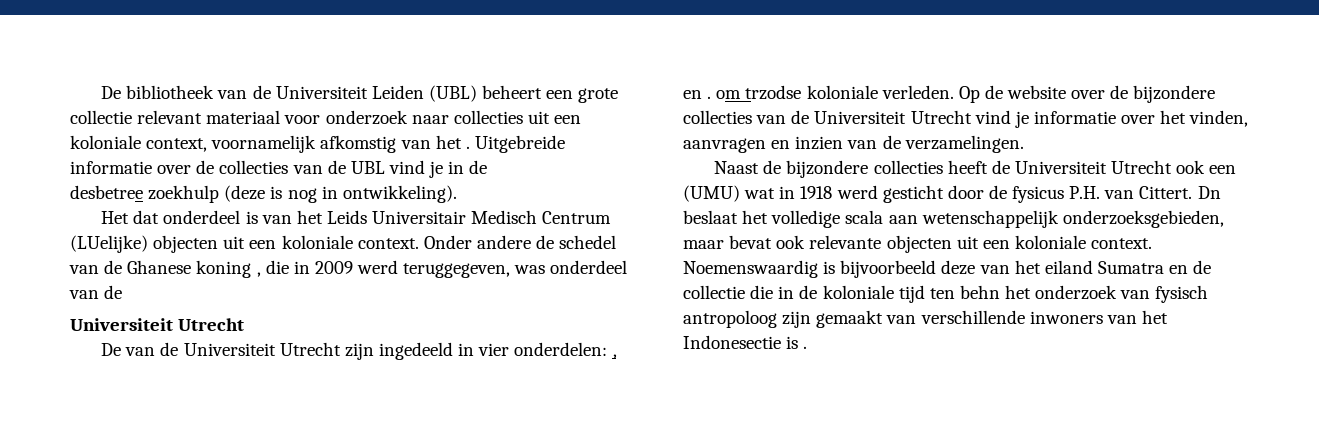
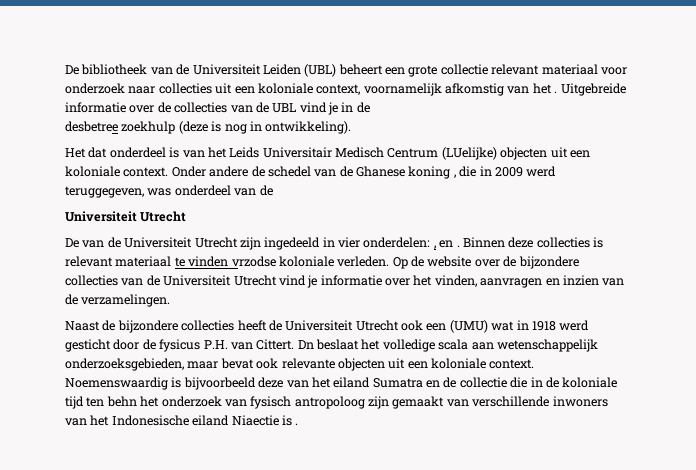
- De van de Universiteit Utrecht zijn ingedeeld in vier onderdelen: , en . om trzodse koloniale verleden.
+ De van de Universiteit Utrecht zijn ingedeeld in vier onderdelen: , en . Binnen deze collecties is relevant materiaal te vinden vrzodse koloniale verleden.
- Noemenswaardig is bijvoorbeeld deze van het eiland Sumatra en de collectie die in de koloniale tijd ten behn het onderzoek van fysisch antropoloog zijn gemaakt van verschillende inwoners van het Indonesectie is .
+ Noemenswaardig is bijvoorbeeld deze van het eiland Sumatra en de collectie die in de koloniale tijd ten behn het onderzoek van fysisch antropoloog zijn gemaakt van verschillende inwoners van het Indonesische eiland Niaectie is .

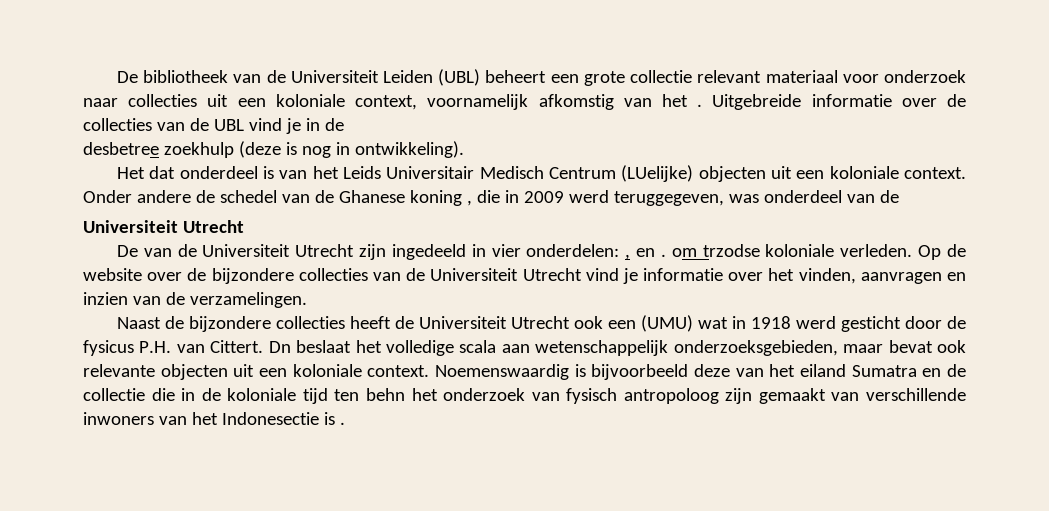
- De van de Universiteit Utrecht zijn ingedeeld in vier onderdelen: , en . Binnen deze collecties is relevant materiaal te vinden vrzodse koloniale verleden.
+ De van de Universiteit Utrecht zijn ingedeeld in vier onderdelen: , en . om trzodse koloniale verleden.
- Noemenswaardig is bijvoorbeeld deze van het eiland Sumatra en de collectie die in de koloniale tijd ten behn het onderzoek van fysisch antropoloog zijn gemaakt van verschillende inwoners van het Indonesische eiland Niaectie is .
+ Noemenswaardig is bijvoorbeeld deze van het eiland Sumatra en de collectie die in de koloniale tijd ten behn het onderzoek van fysisch antropoloog zijn gemaakt van verschillende inwoners van het Indonesectie is .

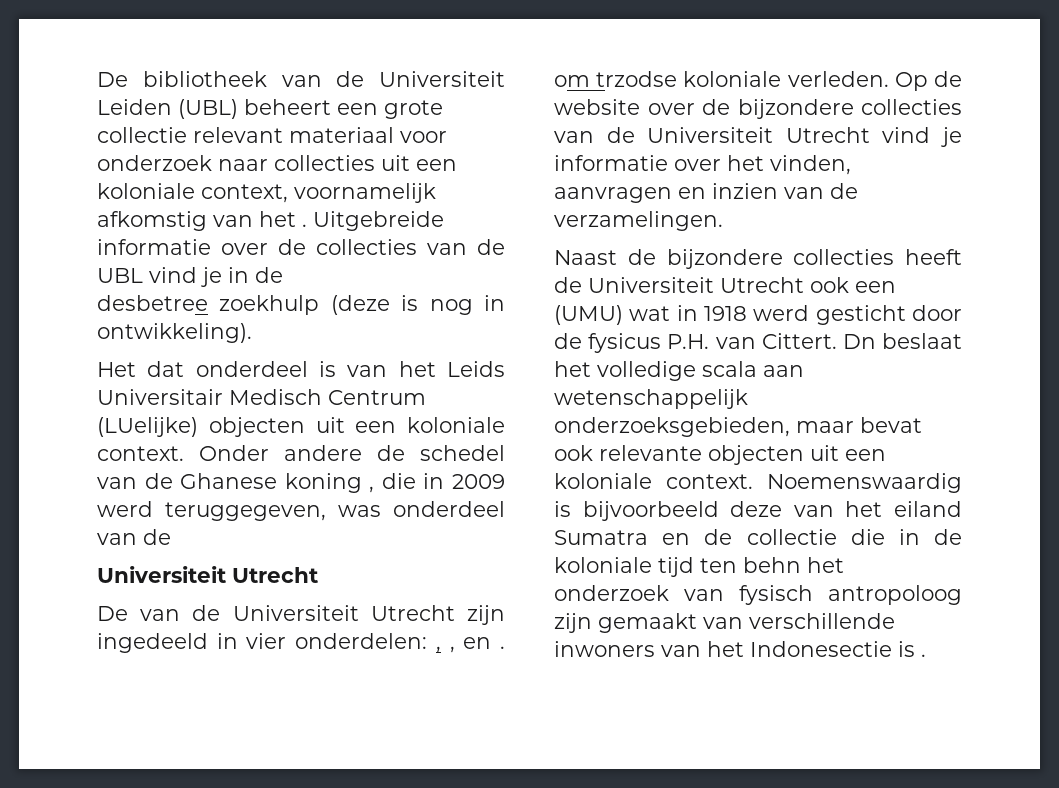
- De van de Universiteit Utrecht zijn ingedeeld in vier onderdelen: , en . om trzodse koloniale verleden.
+ De van de Universiteit Utrecht zijn ingedeeld in vier onderdelen: , , en . om trzodse koloniale verleden.

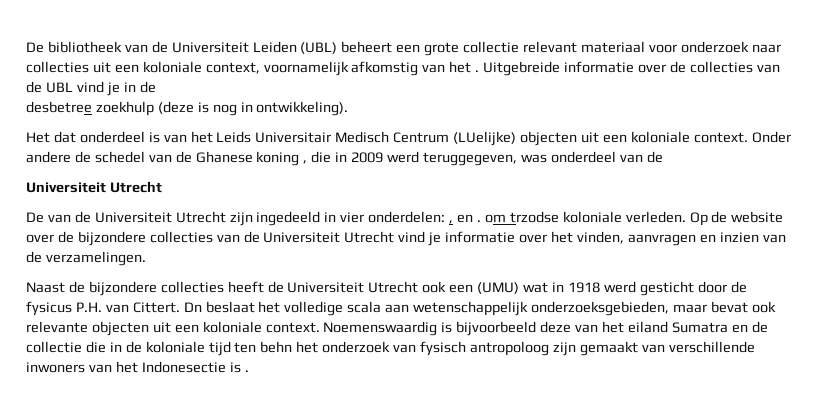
- De van de Universiteit Utrecht zijn ingedeeld in vier onderdelen: , , en . om trzodse koloniale verleden.
+ De van de Universiteit Utrecht zijn ingedeeld in vier onderdelen: , en . om trzodse koloniale verleden.

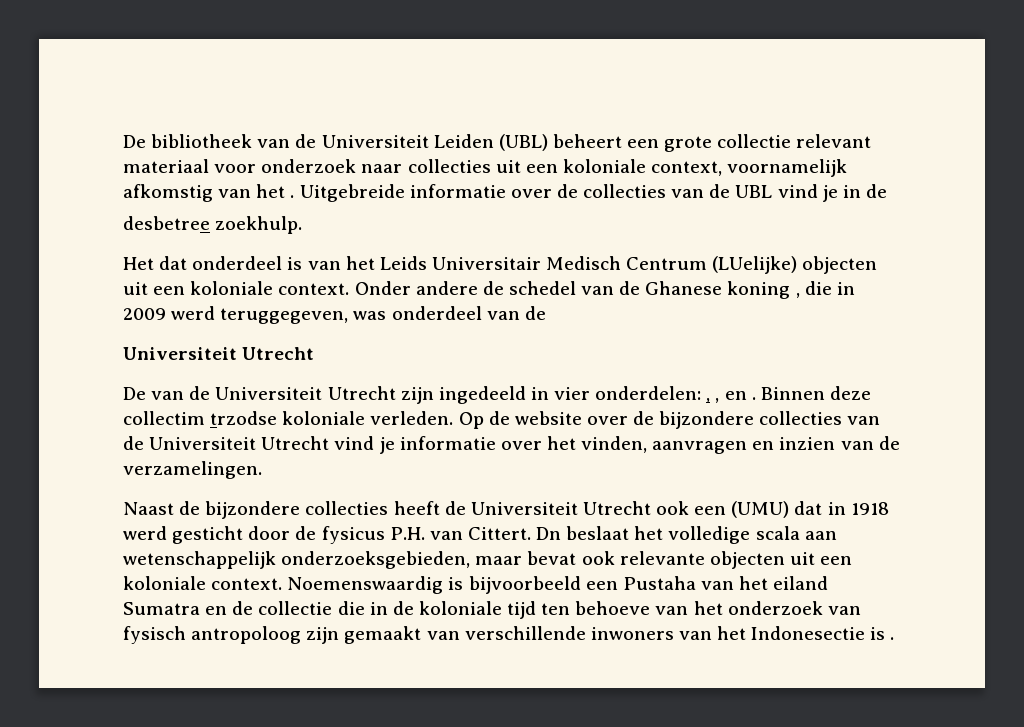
- desbetree zoekhulp (deze is nog in ontwikkeling).
+ desbetree zoekhulp.
- De van de Universiteit Utrecht zijn ingedeeld in vier onderdelen: , en . om trzodse koloniale verleden.
+ De van de Universiteit Utrecht zijn ingedeeld in vier onderdelen: , , en . Binnen deze collectim trzodse koloniale verleden.
- Naast de bijzondere collecties heeft de Universiteit Utrecht ook een (UMU) wat in 1918 werd gesticht door de fysicus P.H. van Cittert.
+ Naast de bijzondere collecties heeft de Universiteit Utrecht ook een (UMU) dat in 1918 werd gesticht door de fysicus P.H. van Cittert.
- Noemenswaardig is bijvoorbeeld deze van het eiland Sumatra en de collectie die in de koloniale tijd ten behn het onderzoek van fysisch antropoloog zijn gemaakt van verschillende inwoners van het Indonesectie is .
+ Noemenswaardig is bijvoorbeeld een Pustaha van het eiland Sumatra en de collectie die in de koloniale tijd ten behoeve van het onderzoek van fysisch antropoloog zijn gemaakt van verschillende inwoners van het Indonesectie is .

